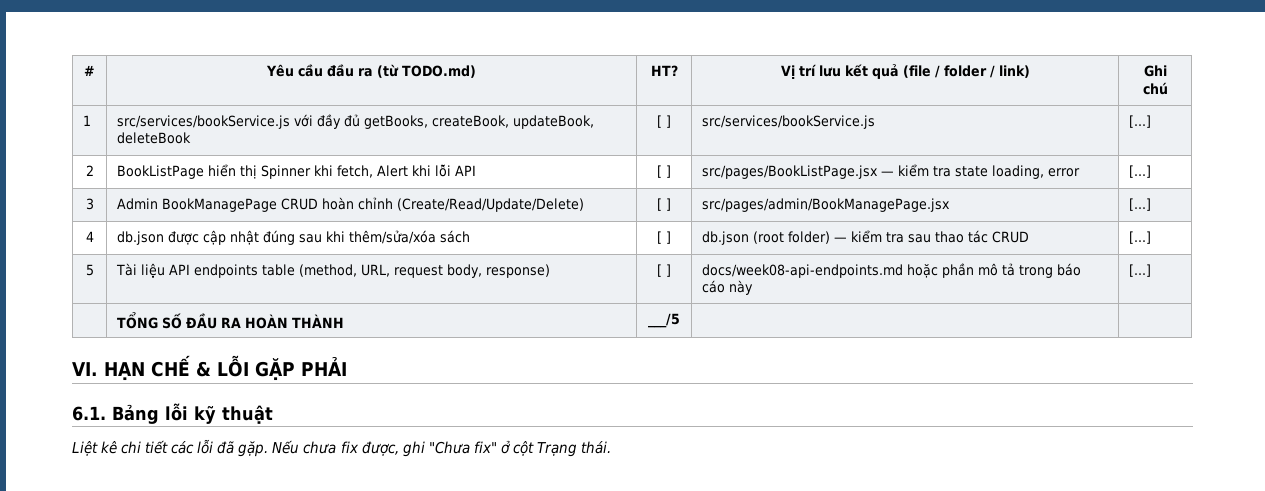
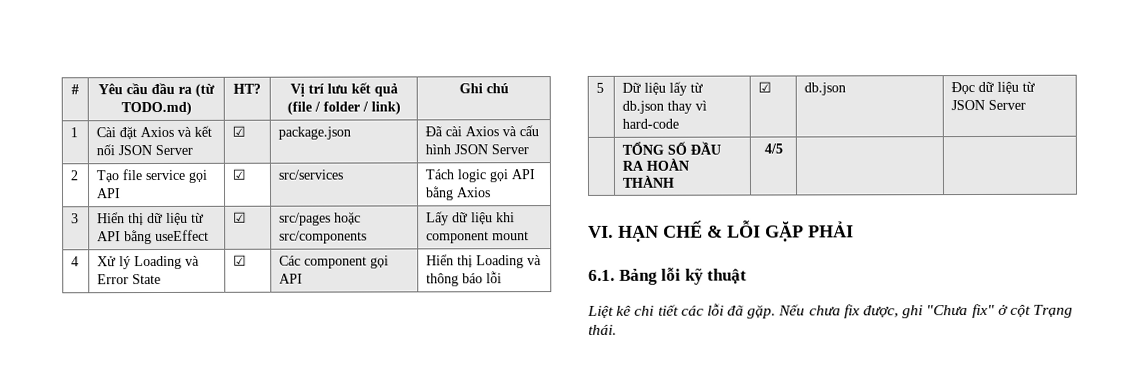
- 1 | src/services/bookService.js với đầy đủ getBooks, createBook, updateBook, deleteBook | [ ] | src/services/bookService.js | [...]
- 2 | BookListPage hiển thị Spinner khi fetch, Alert khi lỗi API | [ ] | src/pages/BookListPage.jsx — kiểm tra state loading, error | [...]
- 3 | Admin BookManagePage CRUD hoàn chỉnh (Create/Read/Update/Delete) | [ ] | src/pages/admin/BookManagePage.jsx | [...]
- 4 | db.json được cập nhật đúng sau khi thêm/sửa/xóa sách | [ ] | db.json (root folder) — kiểm tra sau thao tác CRUD | [...]
- 5 | Tài liệu API endpoints table (method, URL, request body, response) | [ ] | docs/week08-api-endpoints.md hoặc phần mô tả trong báo cáo này | [...]
+ 1 | Cài đặt Axios và kết nối JSON Server | ☑ | package.json | Đã cài Axios và cấu hình JSON Server
+ 2 | Tạo file service gọi API | ☑ | src/services | Tách logic gọi API bằng Axios
+ 3 | Hiển thị dữ liệu từ API bằng useEffect | ☑ | src/pages hoặc src/components | Lấy dữ liệu khi component mount
+ 4 | Xử lý Loading và Error State | ☑ | Các component gọi API | Hiển thị Loading và thông báo lỗi
+ 5 | Dữ liệu lấy từ db.json thay vì hard-code | ☑ | db.json | Đọc dữ liệu từ JSON Server
- | TỔNG SỐ ĐẦU RA HOÀN THÀNH | ___/5 | |
+ | TỔNG SỐ ĐẦU RA HOÀN THÀNH | 4/5 | |

